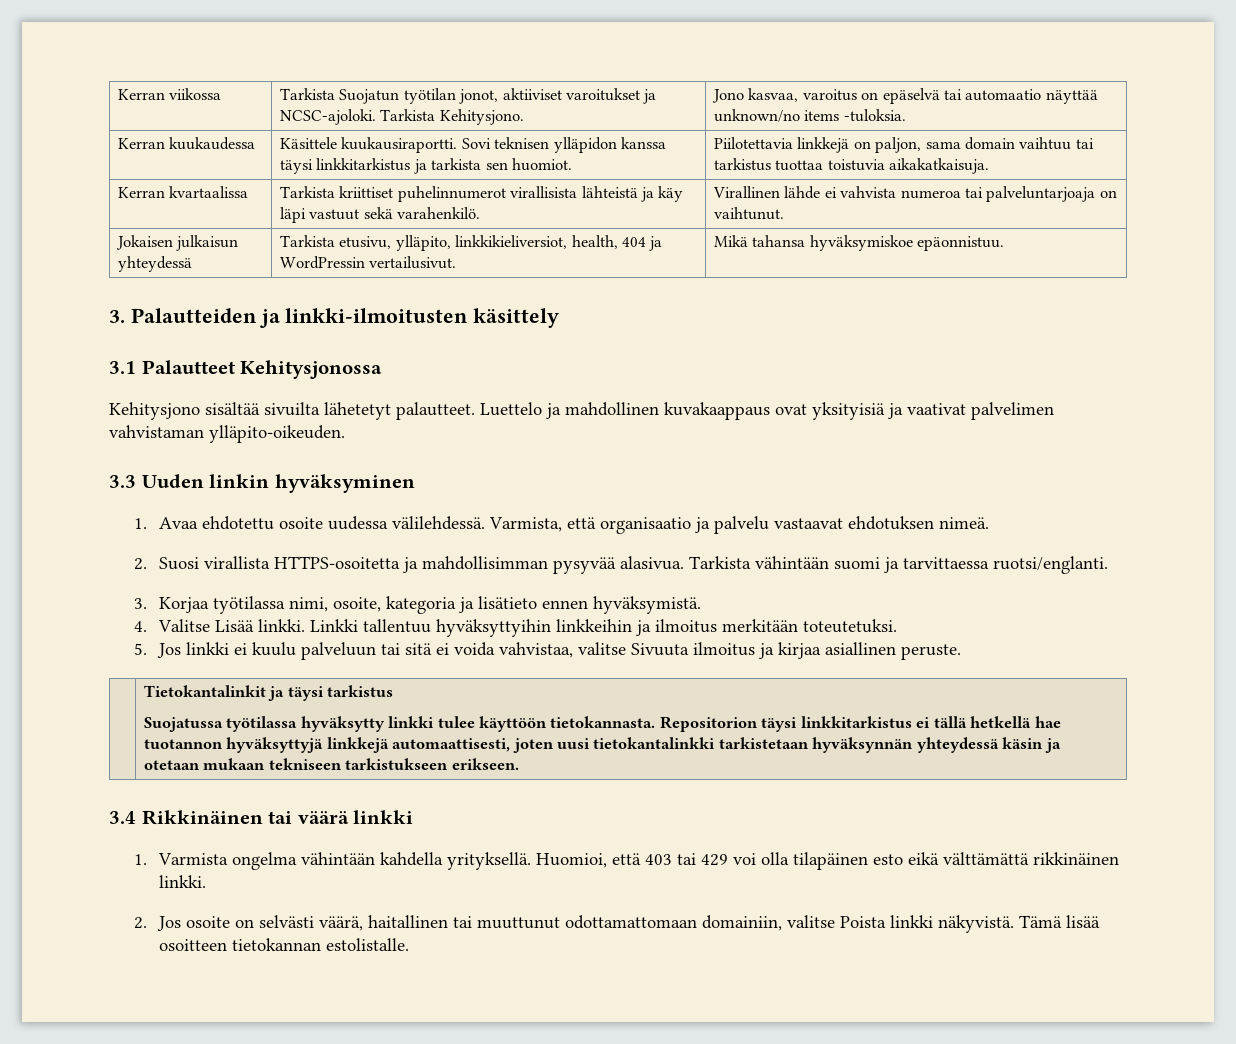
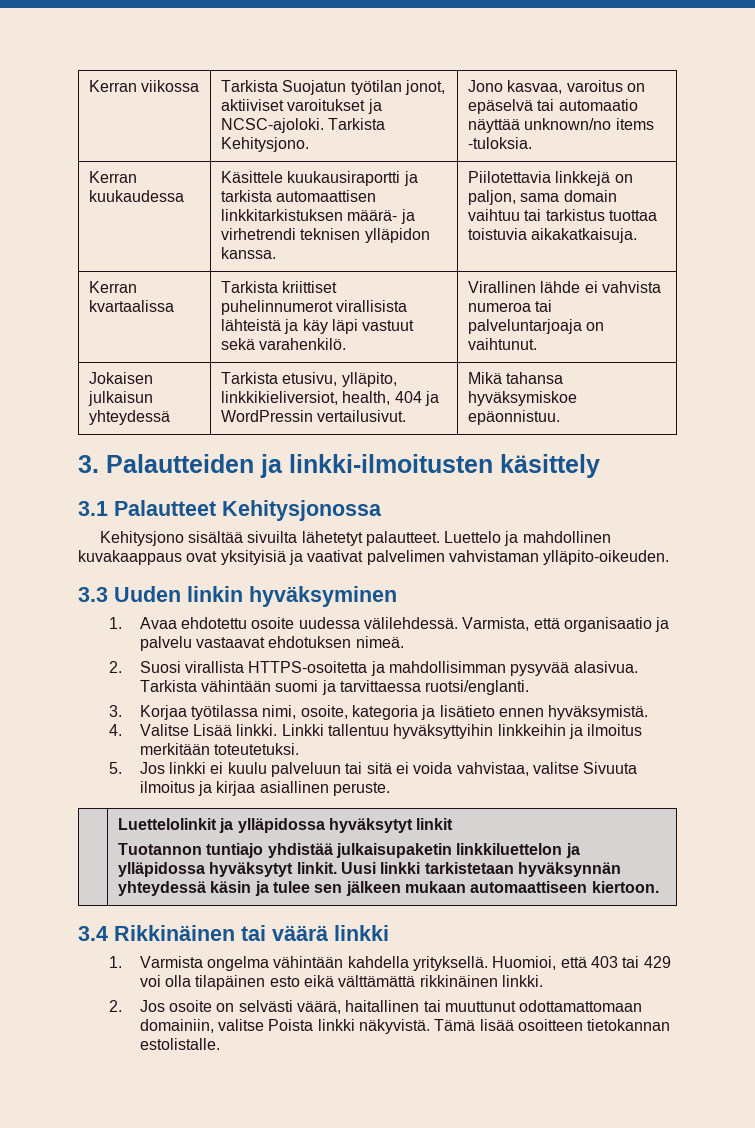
- Kerran kuukaudessa | Käsittele kuukausiraportti. Sovi teknisen ylläpidon kanssa täysi linkkitarkistus ja tarkista sen huomiot. | Piilotettavia linkkejä on paljon, sama domain vaihtuu tai tarkistus tuottaa toistuvia aikakatkaisuja.
+ Kerran kuukaudessa | Käsittele kuukausiraportti ja tarkista automaattisen linkkitarkistuksen määrä- ja virhetrendi teknisen ylläpidon kanssa. | Piilotettavia linkkejä on paljon, sama domain vaihtuu tai tarkistus tuottaa toistuvia aikakatkaisuja.
- | Tietokantalinkit ja täysi tarkistus
- Suojatussa työtilassa hyväksytty linkki tulee käyttöön tietokannasta. Repositorion täysi linkkitarkistus ei tällä hetkellä hae tuotannon hyväksyttyjä linkkejä automaattisesti, joten uusi tietokantalinkki tarkistetaan hyväksynnän yhteydessä käsin ja otetaan mukaan tekniseen tarkistukseen erikseen.
+ | Luettelolinkit ja ylläpidossa hyväksytyt linkit
+ Tuotannon tuntiajo yhdistää julkaisupaketin linkkiluettelon ja ylläpidossa hyväksytyt linkit. Uusi linkki tarkistetaan hyväksynnän yhteydessä käsin ja tulee sen jälkeen mukaan automaattiseen kiertoon.

